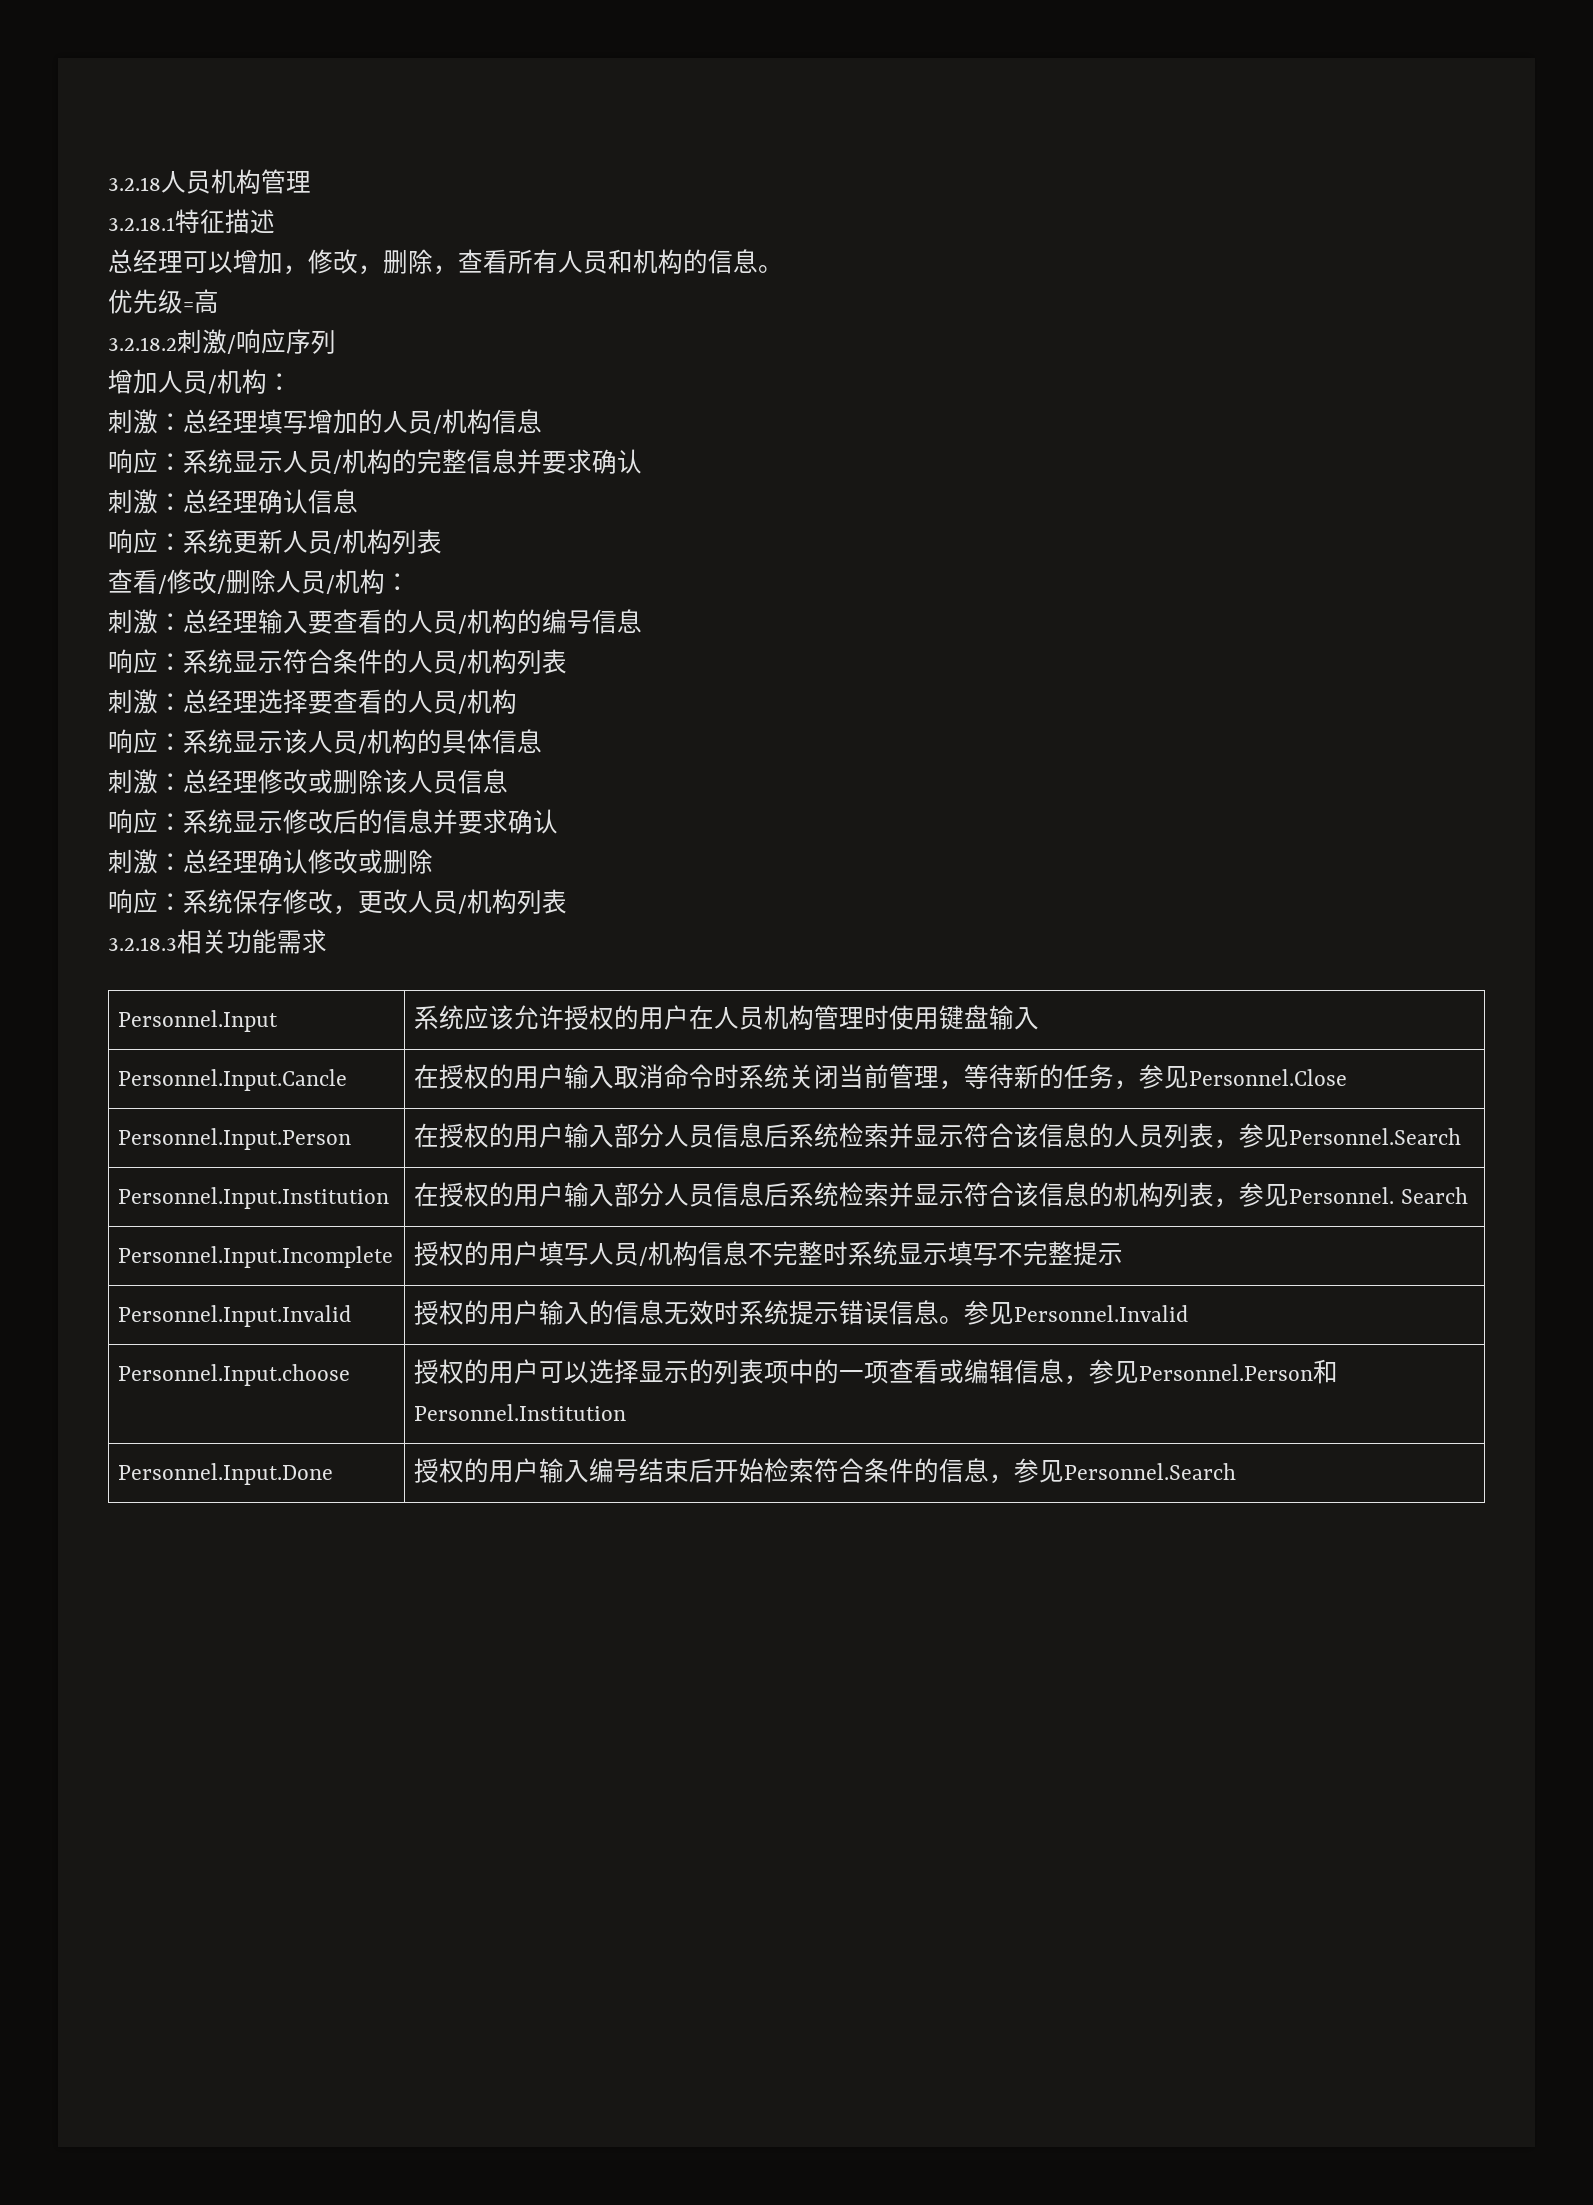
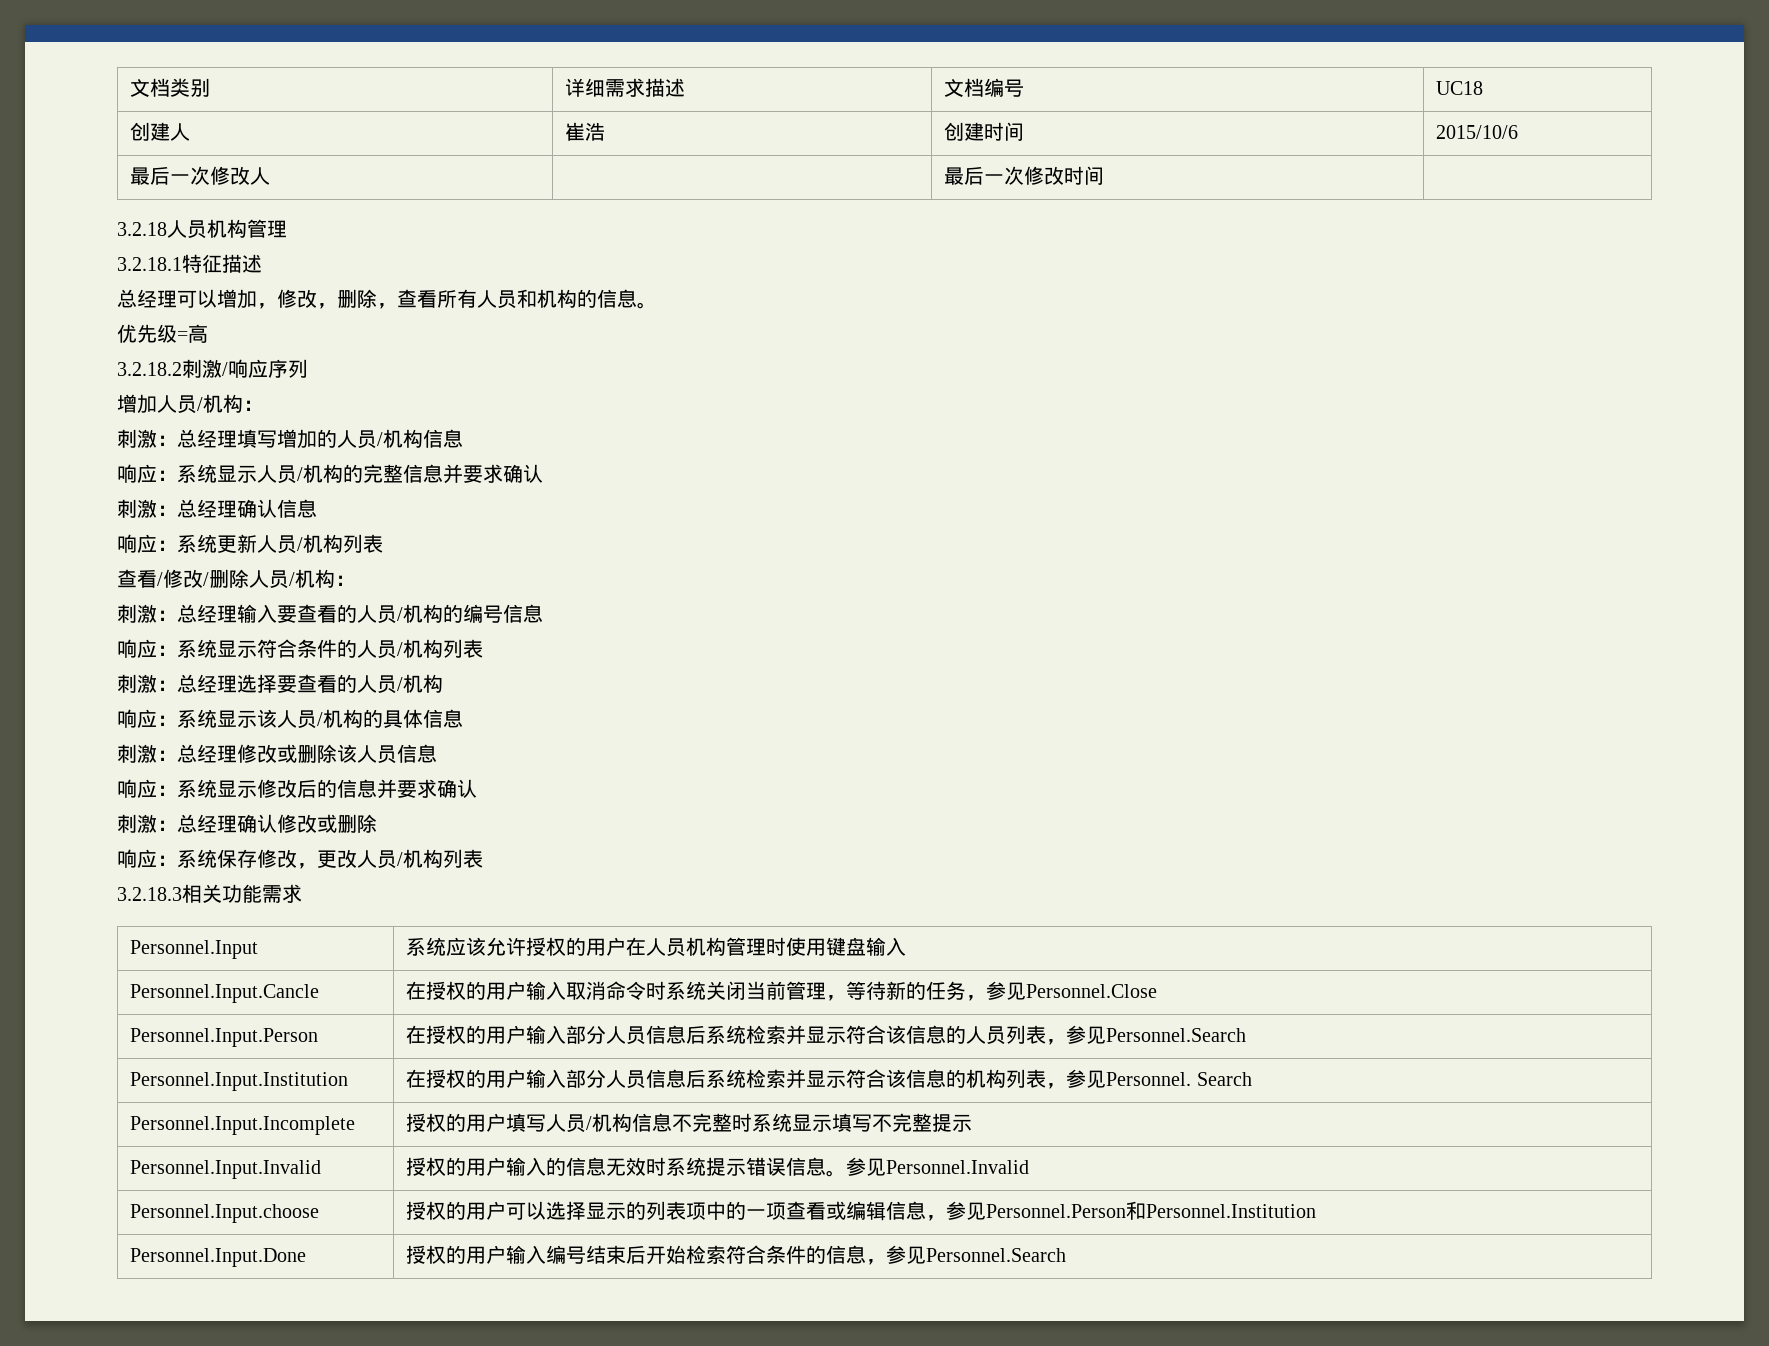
+ 文档类别 | 详细需求描述 | 文档编号 | UC18
+ 创建人 | 崔浩 | 创建时间 | 2015/10/6
+ 最后一次修改人 | | 最后一次修改时间 |

